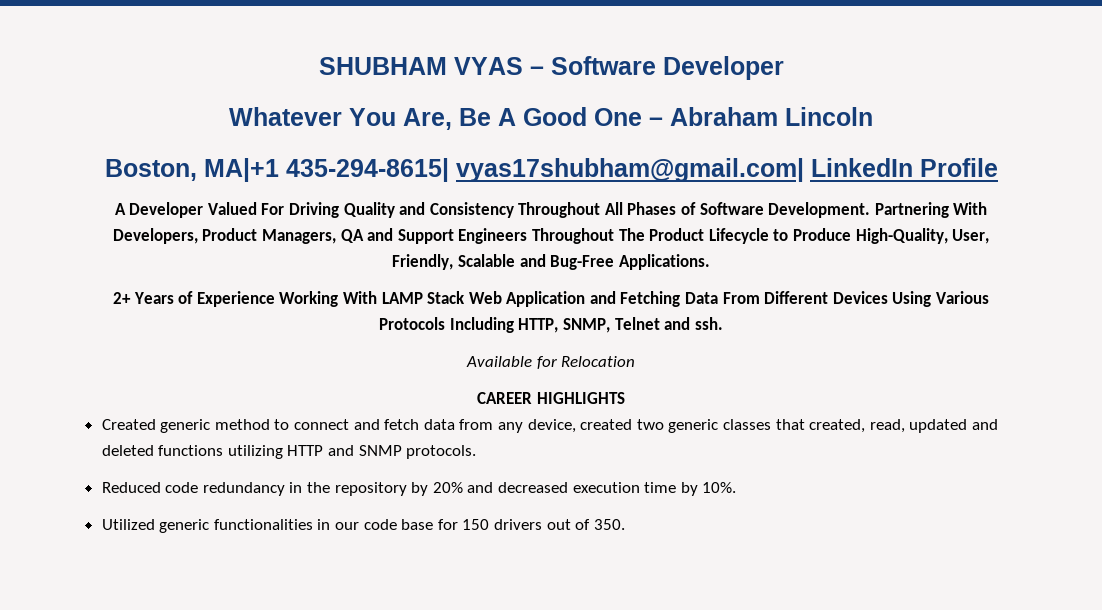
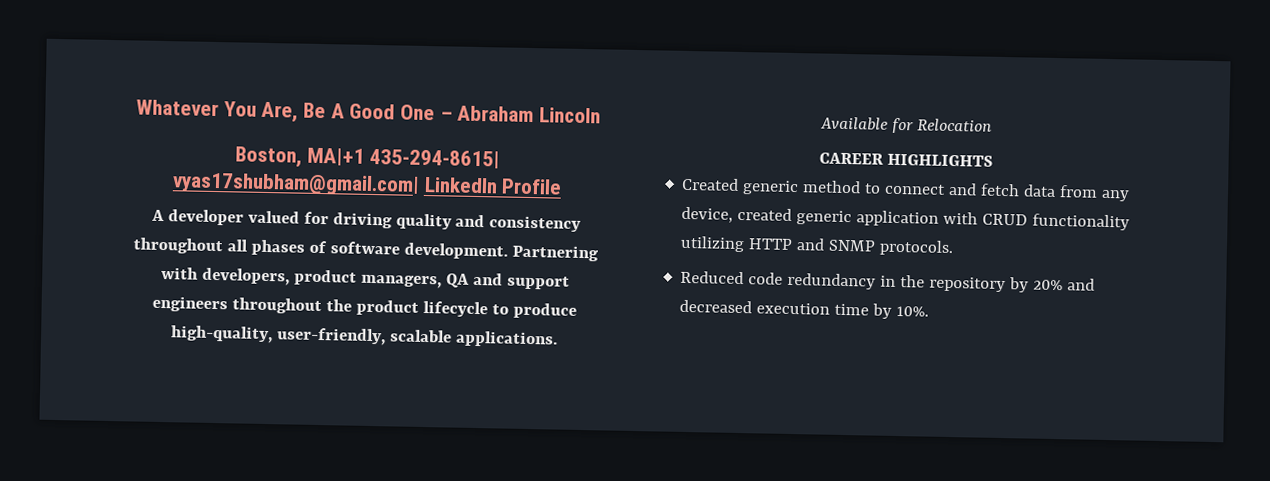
- SHUBHAM VYAS – Software Developer
- A Developer Valued For Driving Quality and Consistency Throughout All Phases of Software Development. Partnering With Developers, Product Managers, QA and Support Engineers Throughout The Product Lifecycle to Produce High-Quality, User, Friendly, Scalable and Bug-Free Applications.
- 2+ Years of Experience Working With LAMP Stack Web Application and Fetching Data From Different Devices Using Various Protocols Including HTTP, SNMP, Telnet and ssh.
+ A developer valued for driving quality and consistency throughout all phases of software development. Partnering with developers, product managers, QA and support engineers throughout the product lifecycle to produce high-quality, user-friendly, scalable applications.
- Created generic method to connect and fetch data from any device, created two generic classes that created, read, updated and deleted functions utilizing HTTP and SNMP protocols.
+ Created generic method to connect and fetch data from any device, created generic application with CRUD functionality utilizing HTTP and SNMP protocols.
- Utilized generic functionalities in our code base for 150 drivers out of 350.

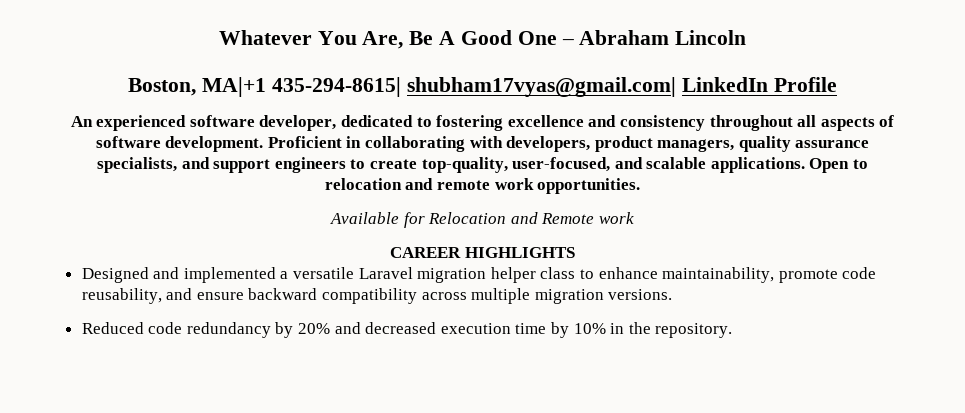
- Boston, MA|+1 435-294-8615| vyas17shubham@gmail.com| LinkedIn Profile
+ Boston, MA|+1 435-294-8615| shubham17vyas@gmail.com| LinkedIn Profile
- A developer valued for driving quality and consistency throughout all phases of software development.
+ An experienced software developer, dedicated to fostering excellence and consistency throughout all aspects of software development.
- Partnering with developers, product managers, QA and support engineers throughout the product lifecycle to produce high-quality, user-friendly, scalable applications.
+ Proficient in collaborating with developers, product managers, quality assurance specialists, and support engineers to create top-quality, user-focused, and scalable applications. Open to relocation and remote work opportunities.
- Available for Relocation
+ Available for Relocation and Remote work
- Created generic method to connect and fetch data from any device, created generic application with CRUD functionality utilizing HTTP and SNMP protocols.
+ Designed and implemented a versatile Laravel migration helper class to enhance maintainability, promote code reusability, and ensure backward compatibility across multiple migration versions.
- Reduced code redundancy in the repository by 20% and decreased execution time by 10%.
+ Reduced code redundancy by 20% and decreased execution time by 10% in the repository.

